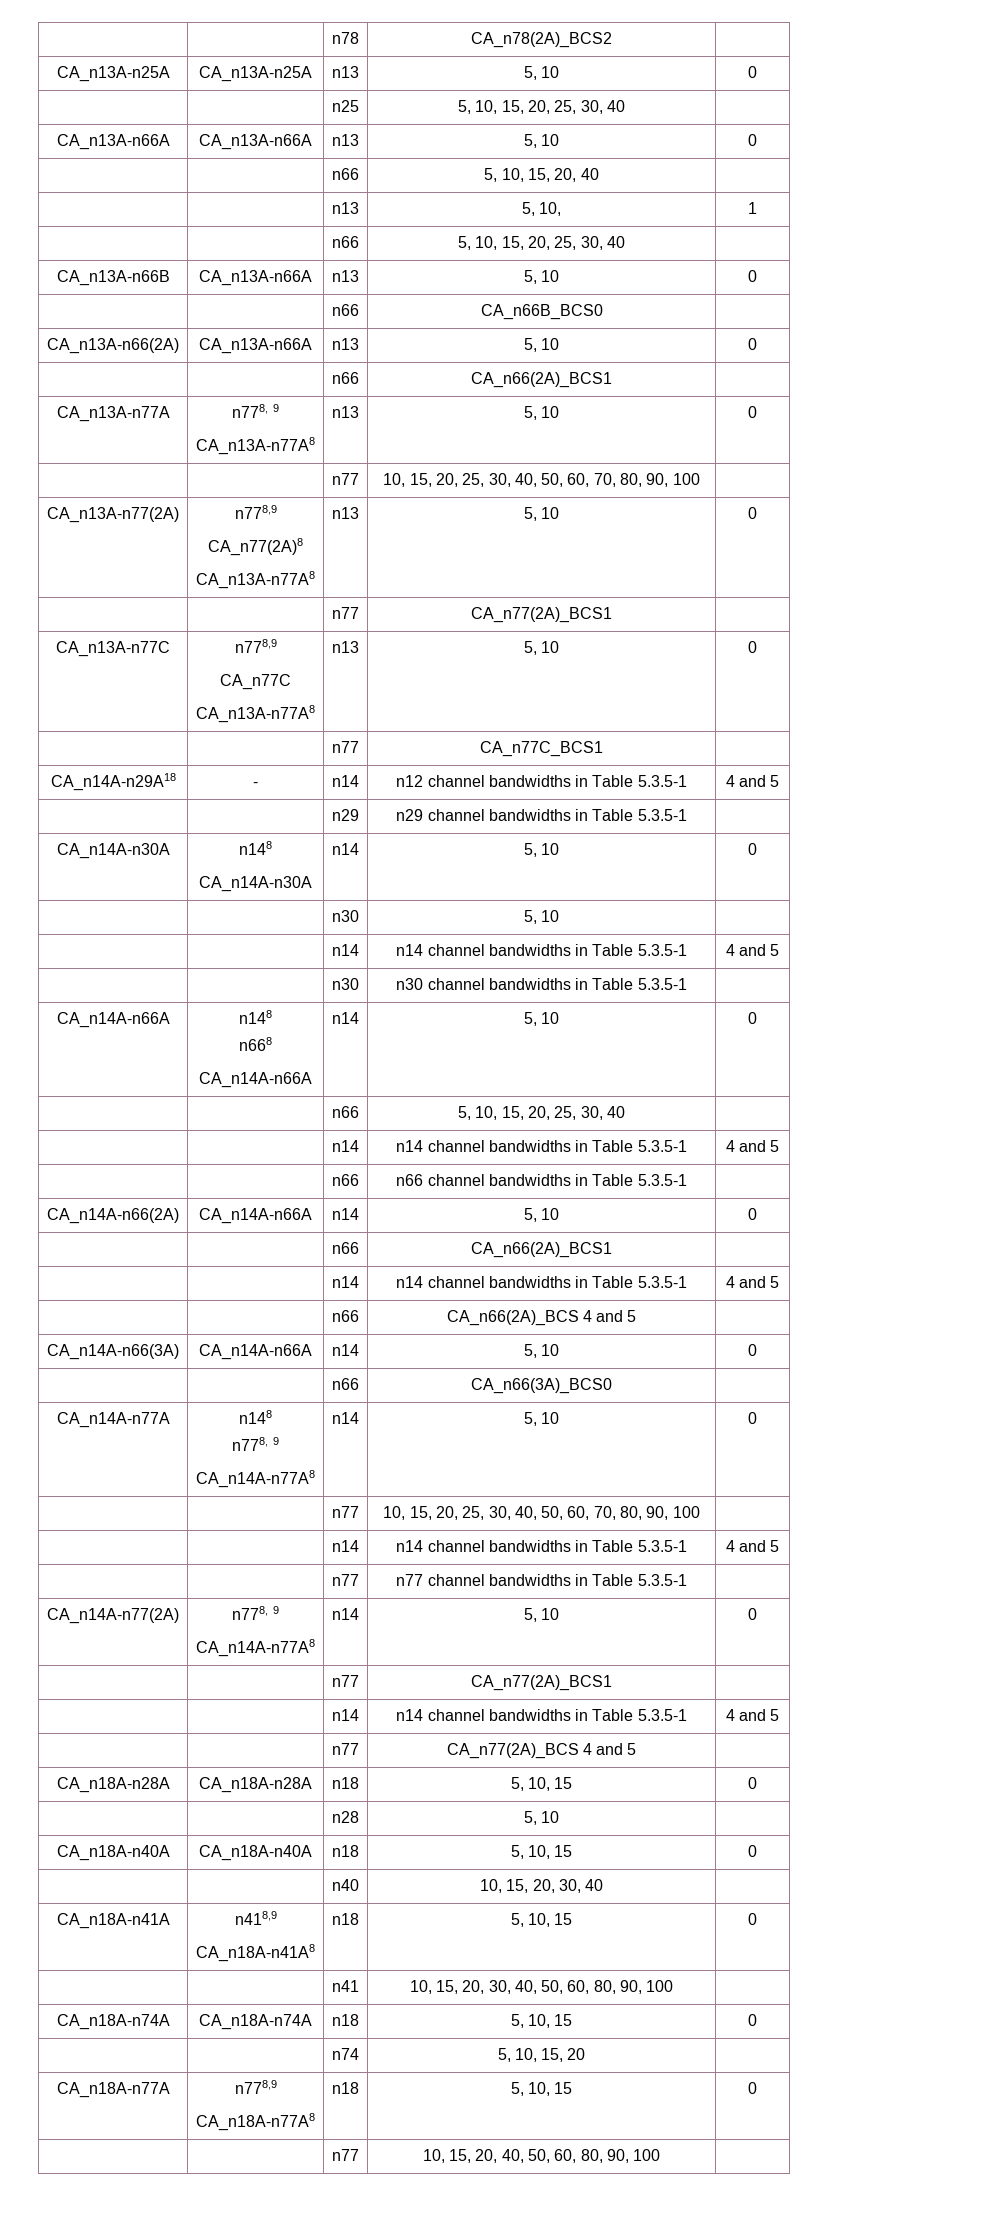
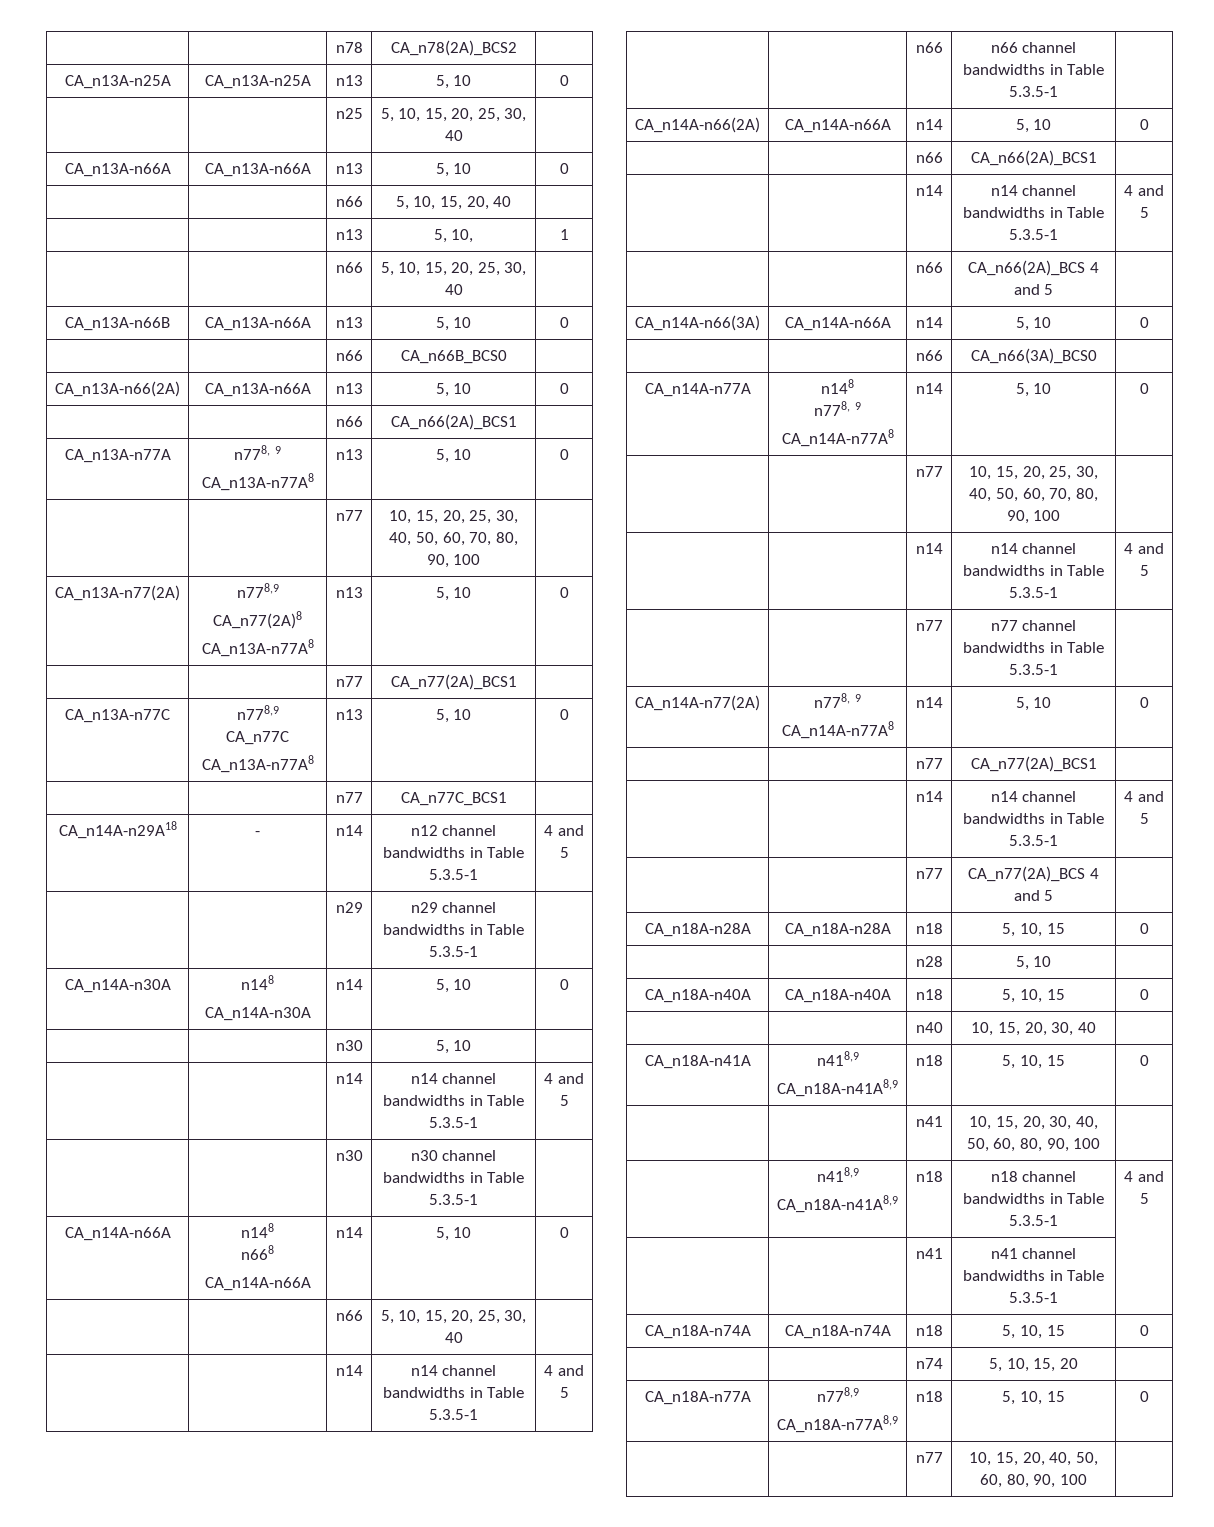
  CA_n18A-n41A | n418,9
- CA_n18A-n41A8 | n18 | 5, 10, 15 | 0
+ CA_n18A-n41A8,9 | n18 | 5, 10, 15 | 0
  | | n41 | 10, 15, 20, 30, 40, 50, 60, 80, 90, 100 |
+ | n418,9
+ CA_n18A-n41A8,9 | n18 | n18 channel bandwidths in Table 5.3.5-1 | 4 and 5
+ | | n41 | n41 channel bandwidths in Table 5.3.5-1 |
  CA_n18A-n77A | n778,9
- CA_n18A-n77A8 | n18 | 5, 10, 15 | 0
+ CA_n18A-n77A8,9 | n18 | 5, 10, 15 | 0

